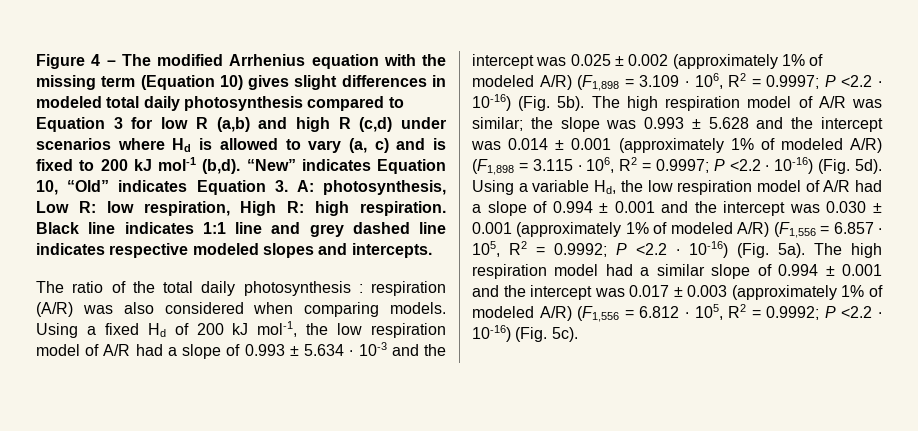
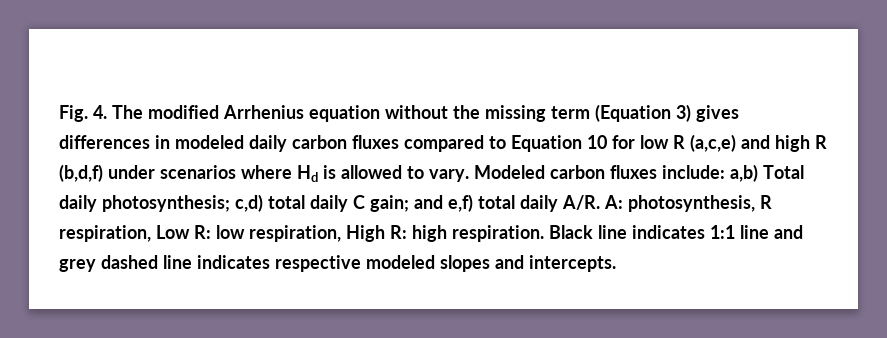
- Figure 4 – The modified Arrhenius equation with the missing term (Equation 10) gives slight differences in modeled total daily photosynthesis compared to Equation 3 for low R (a,b) and high R (c,d) under scenarios where Hd is allowed to vary (a, c) and is fixed to 200 kJ mol-1 (b,d). “New” indicates Equation 10, “Old” indicates Equation 3. A: photosynthesis, Low R: low respiration, High R: high respiration.
+ Fig. 4. The modified Arrhenius equation without the missing term (Equation 3) gives differences in modeled daily carbon fluxes compared to Equation 10 for low R (a,c,e) and high R (b,d,f) under scenarios where Hd is allowed to vary. Modeled carbon fluxes include: a,b) Total daily photosynthesis; c,d) total daily C gain; and e,f) total daily A/R. A: photosynthesis, R respiration, Low R: low respiration, High R: high respiration.
- The ratio of the total daily photosynthesis : respiration (A/R) was also considered when comparing models. Using a fixed Hd of 200 kJ mol-1, the low respiration model of A/R had a slope of 0.993 ± 5.634 ∙ 10-3 and the intercept was 0.025 ± 0.002 (approximately 1% of modeled A/R) (F1,898 = 3.109 ∙ 106, R2 = 0.9997; P <2.2 ∙ 10-16) (Fig. 5b). The high respiration model of A/R was similar; the slope was 0.993 ± 5.628 and the intercept was 0.014 ± 0.001 (approximately 1% of modeled A/R) (F1,898 = 3.115 ∙ 106, R2 = 0.9997; P <2.2 ∙ 10-16) (Fig. 5d). Using a variable Hd, the low respiration model of A/R had a slope of 0.994 ± 0.001 and the intercept was 0.030 ± 0.001 (approximately 1% of modeled A/R) (F1,556 = 6.857 ∙ 105, R2 = 0.9992; P <2.2 ∙ 10-16) (Fig. 5a). The high respiration model had a similar slope of 0.994 ± 0.001 and the intercept was 0.017 ± 0.003 (approximately 1% of modeled A/R) (F1,556 = 6.812 ∙ 105, R2 = 0.9992; P <2.2 ∙ 10-16) (Fig. 5c).

